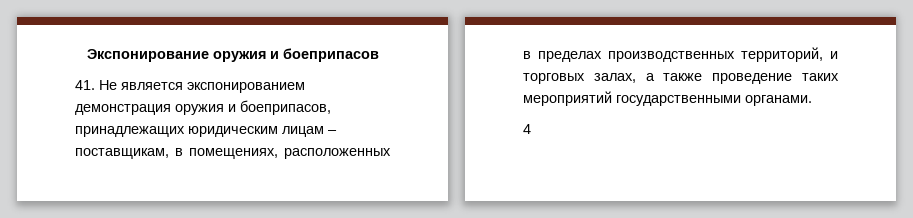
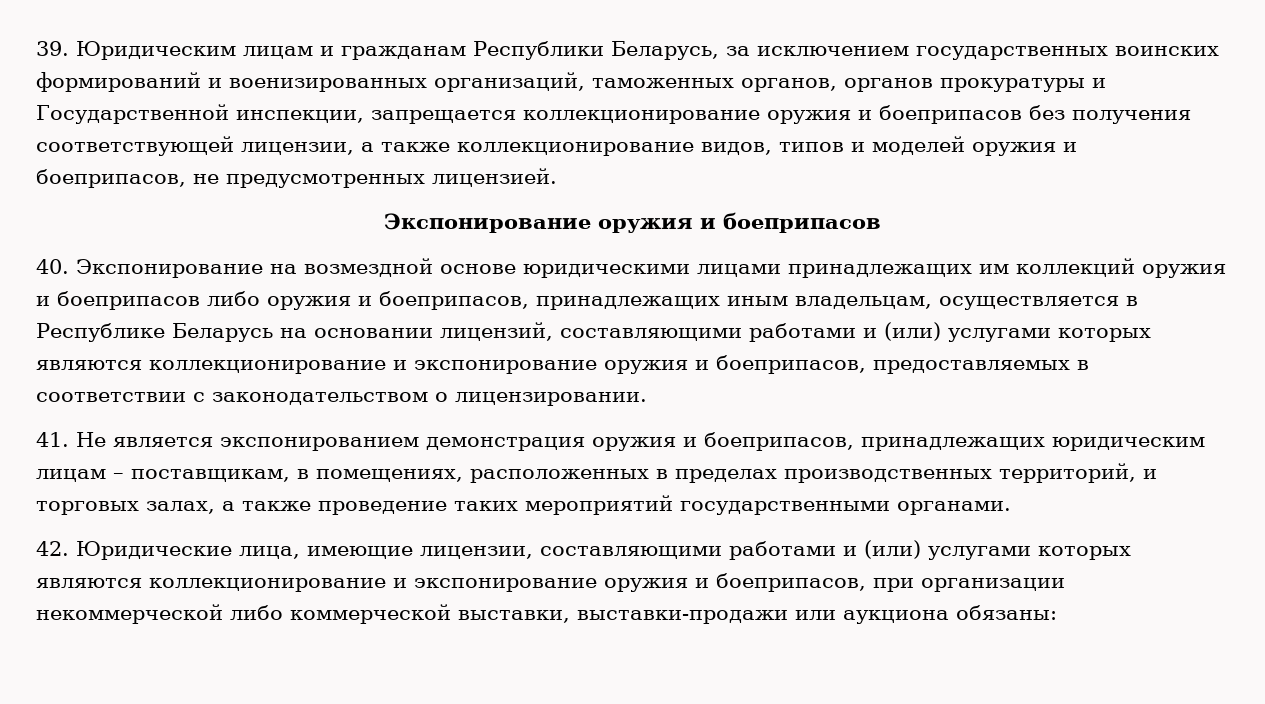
+ 39. Юридическим лицам и гражданам Республики Беларусь, за исключением государственных воинских формирований и военизированных организаций, таможенных органов, органов прокуратуры и Государственной инспекции, запрещается коллекционирование оружия и боеприпасов без получения соответствующей лицензии, а также коллекционирование видов, типов и моделей оружия и боеприпасов, не предусмотренных лицензией.
  Экспонирование оружия и боеприпасов
+ 40. Экспонирование на возмездной основе юридическими лицами принадлежащих им коллекций оружия и боеприпасов либо оружия и боеприпасов, принадлежащих иным владельцам, осуществляется в Республике Беларусь на основании лицензий, составляющими работами и (или) услугами которых являются коллекционирование и экспонирование оружия и боеприпасов, предоставляемых в соответствии с законодательством о лицензировании.
- 4
+ 42. Юридические лица, имеющие лицензии, составляющими работами и (или) услугами которых являются коллекционирование и экспонирование оружия и боеприпасов, при организации некоммерческой либо коммерческой выставки, выставки-продажи или аукциона обязаны:

